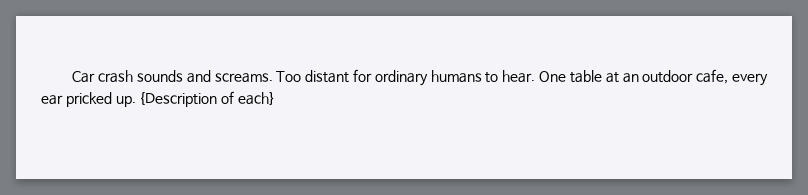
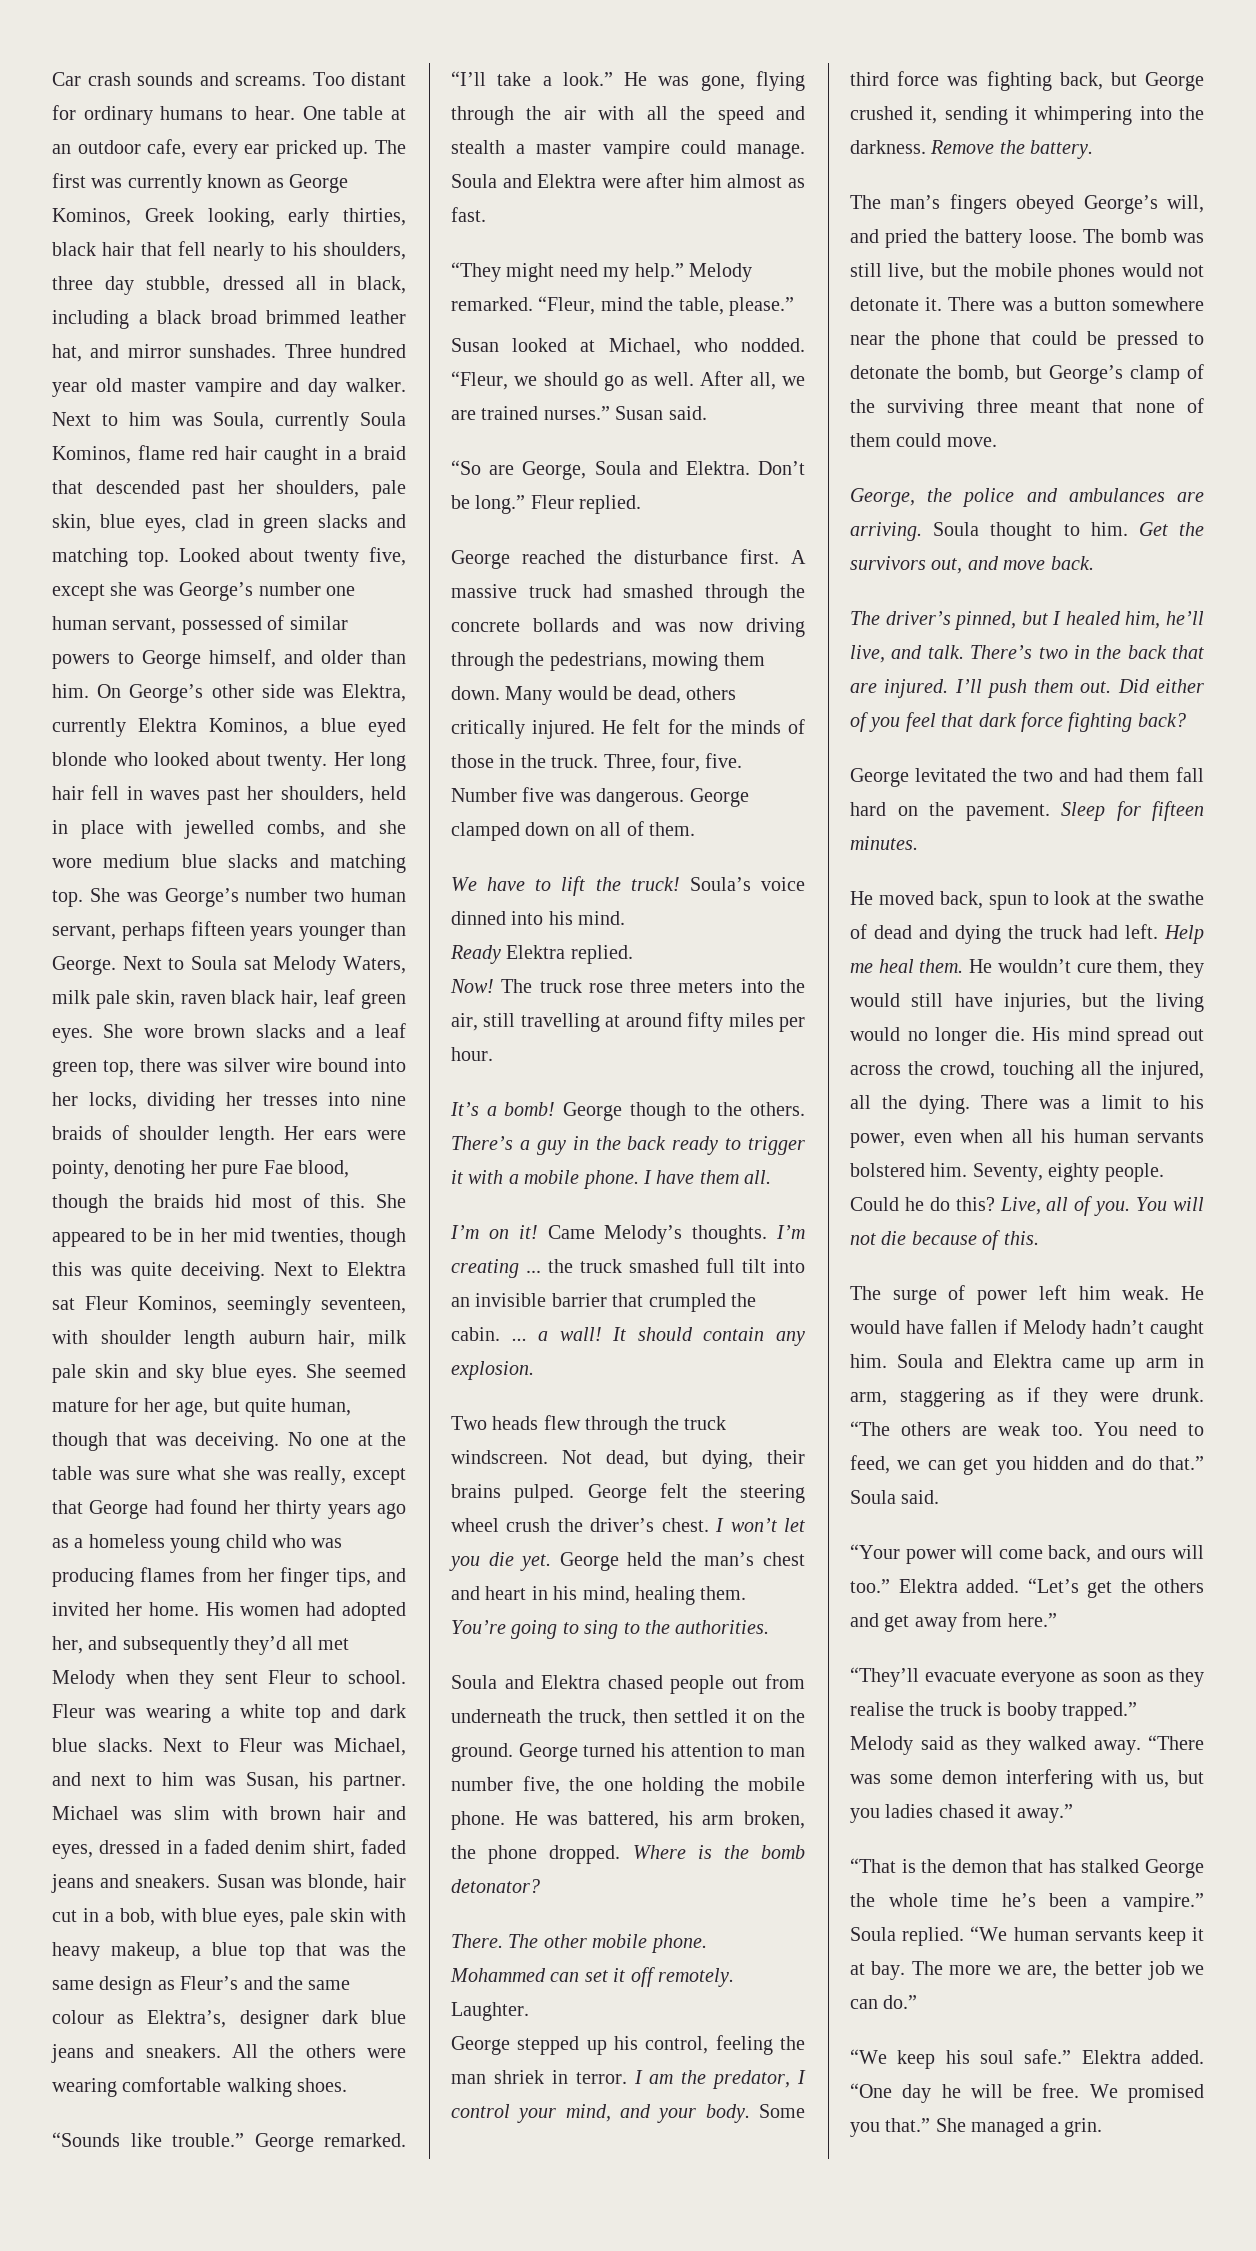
- {Description of each}
+ The first was currently known as George Kominos, Greek looking, early thirties, black hair that fell nearly to his shoulders, three day stubble, dressed all in black, including a black broad brimmed leather hat, and mirror sunshades. Three hundred year old master vampire and day walker. Next to him was Soula, currently Soula Kominos, flame red hair caught in a braid that descended past her shoulders, pale skin, blue eyes, clad in green slacks and matching top. Looked about twenty five, except she was George’s number one human servant, possessed of similar powers to George himself, and older than him. On George’s other side was Elektra, currently Elektra Kominos, a blue eyed blonde who looked about twenty. Her long hair fell in waves past her shoulders, held in place with jewelled combs, and she wore medium blue slacks and matching top. She was George’s number two human servant, perhaps fifteen years younger than George. Next to Soula sat Melody Waters, milk pale skin, raven black hair, leaf green eyes. She wore brown slacks and a leaf green top, there was silver wire bound into her locks, dividing her tresses into nine braids of shoulder length. Her ears were pointy, denoting her pure Fae blood, though the braids hid most of this. She appeared to be in her mid twenties, though this was quite deceiving. Next to Elektra sat Fleur Kominos, seemingly seventeen, with shoulder length auburn hair, milk pale skin and sky blue eyes. She seemed mature for her age, but quite human, though that was deceiving. No one at the table was sure what she was really, except that George had found her thirty years ago as a homeless young child who was producing flames from her finger tips, and invited her home. His women had adopted her, and subsequently they’d all met Melody when they sent Fleur to school. Fleur was wearing a white top and dark blue slacks. Next to Fleur was Michael, and next to him was Susan, his partner. Michael was slim with brown hair and eyes, dressed in a faded denim shirt, faded jeans and sneakers. Susan was blonde, hair cut in a bob, with blue eyes, pale skin with heavy makeup, a blue top that was the same design as Fleur’s and the same colour as Elektra’s, designer dark blue jeans and sneakers. All the others were wearing comfortable walking shoes.
+ “Sounds like trouble.” George remarked. “I’ll take a look.” He was gone, flying through the air with all the speed and stealth a master vampire could manage. Soula and Elektra were after him almost as fast.
+ “They might need my help.” Melody remarked. “Fleur, mind the table, please.”
+ Susan looked at Michael, who nodded. “Fleur, we should go as well. After all, we are trained nurses.” Susan said.
+ “So are George, Soula and Elektra. Don’t be long.” Fleur replied.
+ George reached the disturbance first. A massive truck had smashed through the concrete bollards and was now driving through the pedestrians, mowing them down. Many would be dead, others critically injured. He felt for the minds of those in the truck. Three, four, five. Number five was dangerous. George clamped down on all of them.
+ We have to lift the truck! Soula’s voice dinned into his mind.
+ Ready Elektra replied.
+ Now! The truck rose three meters into the air, still travelling at around fifty miles per hour.
+ It’s a bomb! George though to the others. There’s a guy in the back ready to trigger it with a mobile phone. I have them all.
+ I’m on it! Came Melody’s thoughts. I’m creating ... the truck smashed full tilt into an invisible barrier that crumpled the cabin. ... a wall! It should contain any explosion.
+ Two heads flew through the truck windscreen. Not dead, but dying, their brains pulped. George felt the steering wheel crush the driver’s chest. I won’t let you die yet. George held the man’s chest and heart in his mind, healing them. You’re going to sing to the authorities.
+ Soula and Elektra chased people out from underneath the truck, then settled it on the ground. George turned his attention to man number five, the one holding the mobile phone. He was battered, his arm broken, the phone dropped. Where is the bomb detonator?
+ There. The other mobile phone. Mohammed can set it off remotely. Laughter.
+ George stepped up his control, feeling the man shriek in terror. I am the predator, I control your mind, and your body. Some third force was fighting back, but George crushed it, sending it whimpering into the darkness. Remove the battery.
+ The man’s fingers obeyed George’s will, and pried the battery loose. The bomb was still live, but the mobile phones would not detonate it. There was a button somewhere near the phone that could be pressed to detonate the bomb, but George’s clamp of the surviving three meant that none of them could move.
+ George, the police and ambulances are arriving. Soula thought to him. Get the survivors out, and move back.
+ The driver’s pinned, but I healed him, he’ll live, and talk. There’s two in the back that are injured. I’ll push them out. Did either of you feel that dark force fighting back?
+ George levitated the two and had them fall hard on the pavement. Sleep for fifteen minutes.
+ He moved back, spun to look at the swathe of dead and dying the truck had left. Help me heal them. He wouldn’t cure them, they would still have injuries, but the living would no longer die. His mind spread out across the crowd, touching all the injured, all the dying. There was a limit to his power, even when all his human servants bolstered him. Seventy, eighty people. Could he do this? Live, all of you. You will not die because of this.
+ The surge of power left him weak. He would have fallen if Melody hadn’t caught him. Soula and Elektra came up arm in arm, staggering as if they were drunk. “The others are weak too. You need to feed, we can get you hidden and do that.” Soula said.
+ “Your power will come back, and ours will too.” Elektra added. “Let’s get the others and get away from here.”
+ “They’ll evacuate everyone as soon as they realise the truck is booby trapped.” Melody said as they walked away. “There was some demon interfering with us, but you ladies chased it away.”
+ “That is the demon that has stalked George the whole time he’s been a vampire.” Soula replied. “We human servants keep it at bay. The more we are, the better job we can do.”
+ “We keep his soul safe.” Elektra added. “One day he will be free. We promised you that.” She managed a grin.

